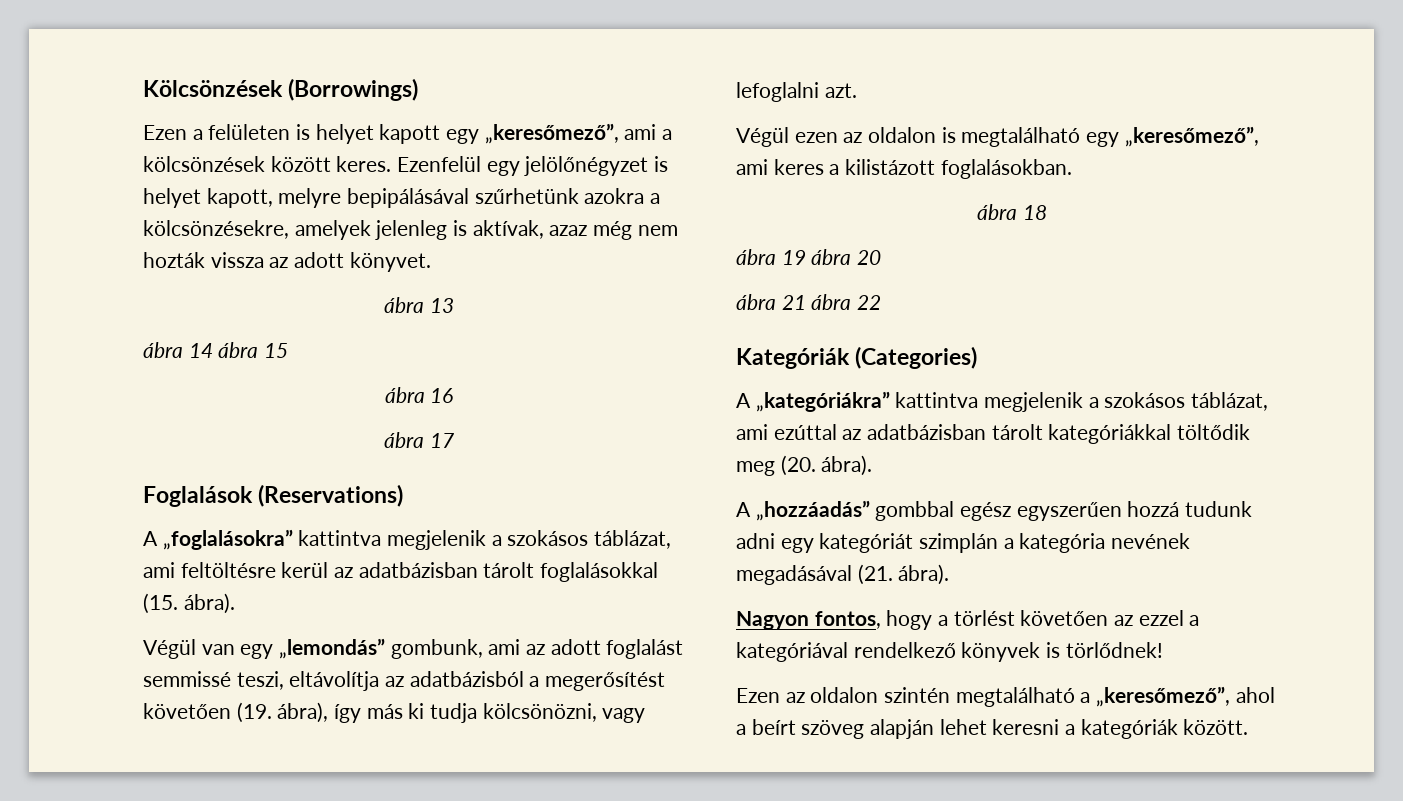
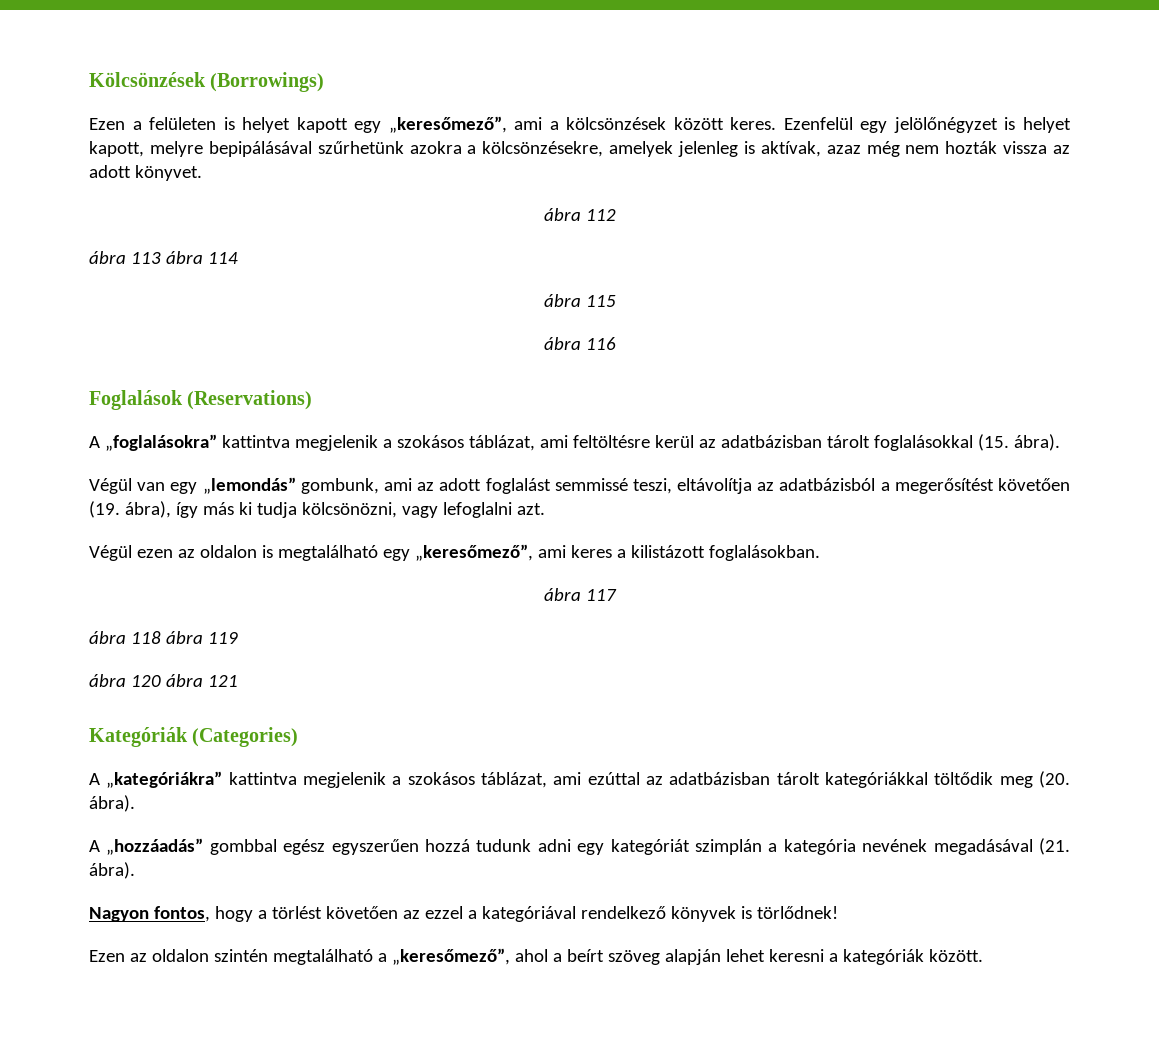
- ábra 13
- ábra 14 ábra 15
- ábra 16
- ábra 17
+ ábra 112
+ ábra 113 ábra 114
+ ábra 115
+ ábra 116
- ábra 18
- ábra 19 ábra 20
- ábra 21 ábra 22
+ ábra 117
+ ábra 118 ábra 119
+ ábra 120 ábra 121

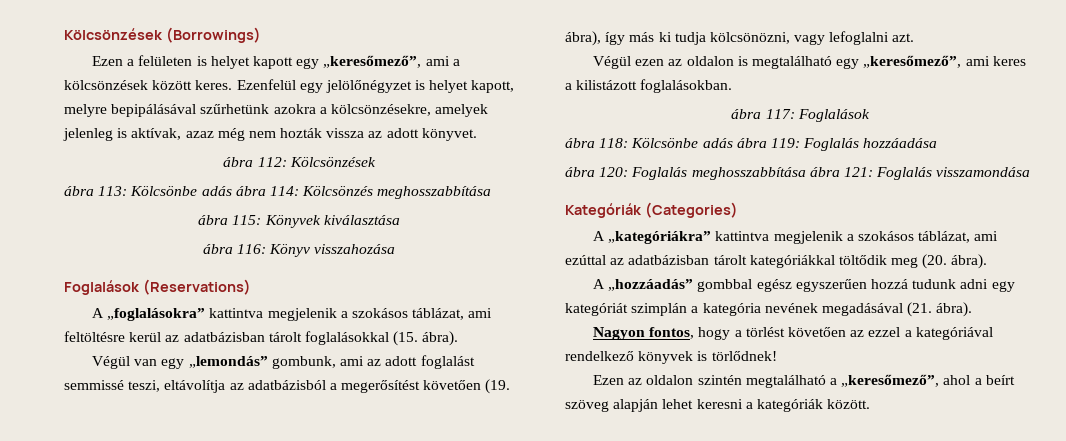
- ábra 112
- ábra 113 ábra 114
- ábra 115
- ábra 116
+ ábra 112: Kölcsönzések
+ ábra 113: Kölcsönbe adás ábra 114: Kölcsönzés meghosszabbítása
+ ábra 115: Könyvek kiválasztása
+ ábra 116: Könyv visszahozása
- ábra 117
- ábra 118 ábra 119
- ábra 120 ábra 121
+ ábra 117: Foglalások
+ ábra 118: Kölcsönbe adás ábra 119: Foglalás hozzáadása
+ ábra 120: Foglalás meghosszabbítása ábra 121: Foglalás visszamondása

